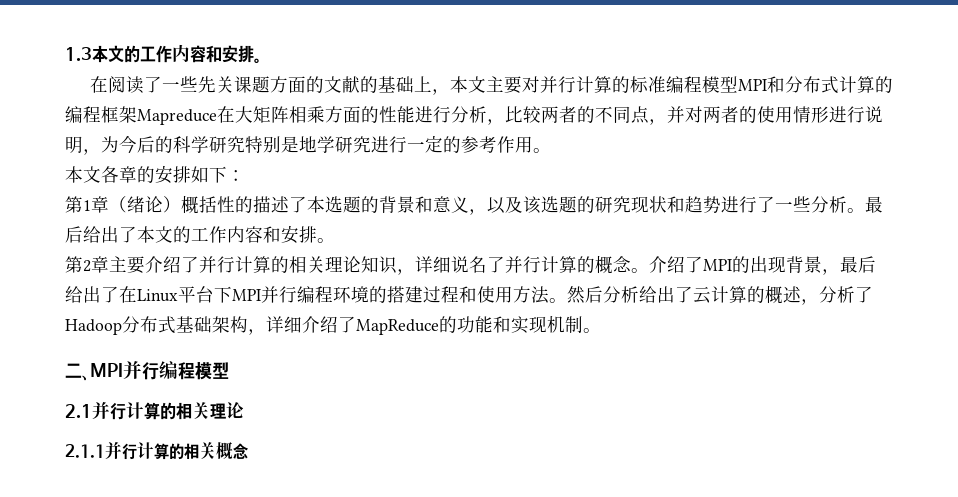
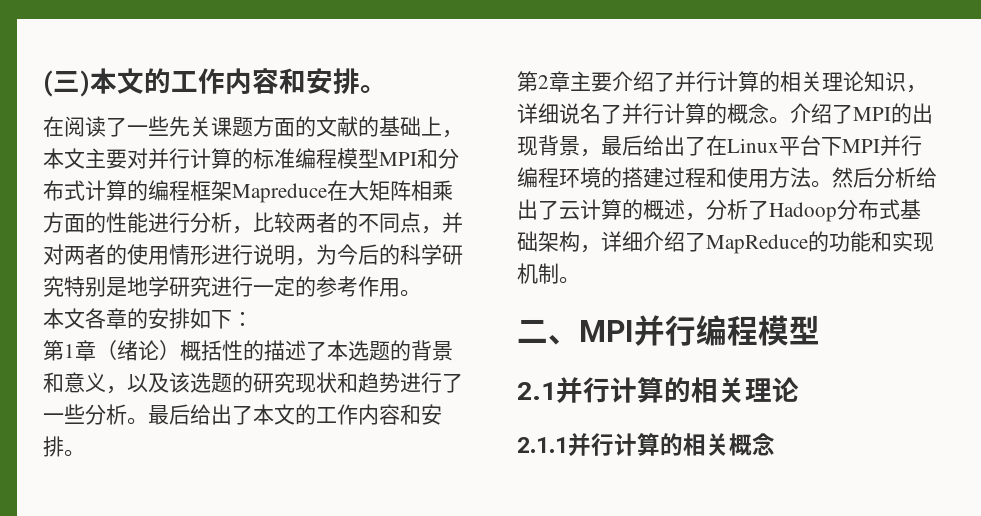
- 1.3本文的工作内容和安排。
+ (三)本文的工作内容和安排。

